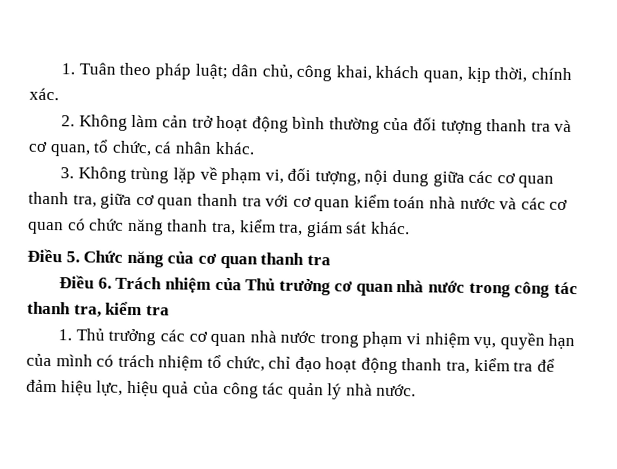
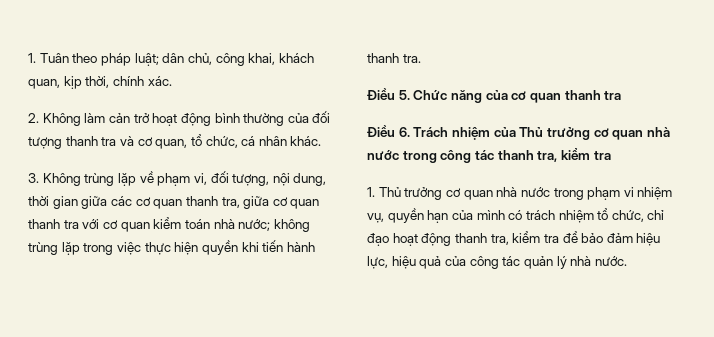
- 3. Không trùng lặp về phạm vi, đối tượng, nội dung giữa các cơ quan thanh tra, giữa cơ quan thanh tra với cơ quan kiểm toán nhà nước và các cơ quan có chức năng thanh tra, kiểm tra, giám sát khác.
+ 3. Không trùng lặp về phạm vi, đối tượng, nội dung, thời gian giữa các cơ quan thanh tra, giữa cơ quan thanh tra với cơ quan kiểm toán nhà nước; không trùng lặp trong việc thực hiện quyền khi tiến hành thanh tra.
- 1. Thủ trưởng các cơ quan nhà nước trong phạm vi nhiệm vụ, quyền hạn của mình có trách nhiệm tổ chức, chỉ đạo hoạt động thanh tra, kiểm tra để đảm hiệu lực, hiệu quả của công tác quản lý nhà nước.
+ 1. Thủ trưởng cơ quan nhà nước trong phạm vi nhiệm vụ, quyền hạn của mình có trách nhiệm tổ chức, chỉ đạo hoạt động thanh tra, kiểm tra để bảo đảm hiệu lực, hiệu quả của công tác quản lý nhà nước.

